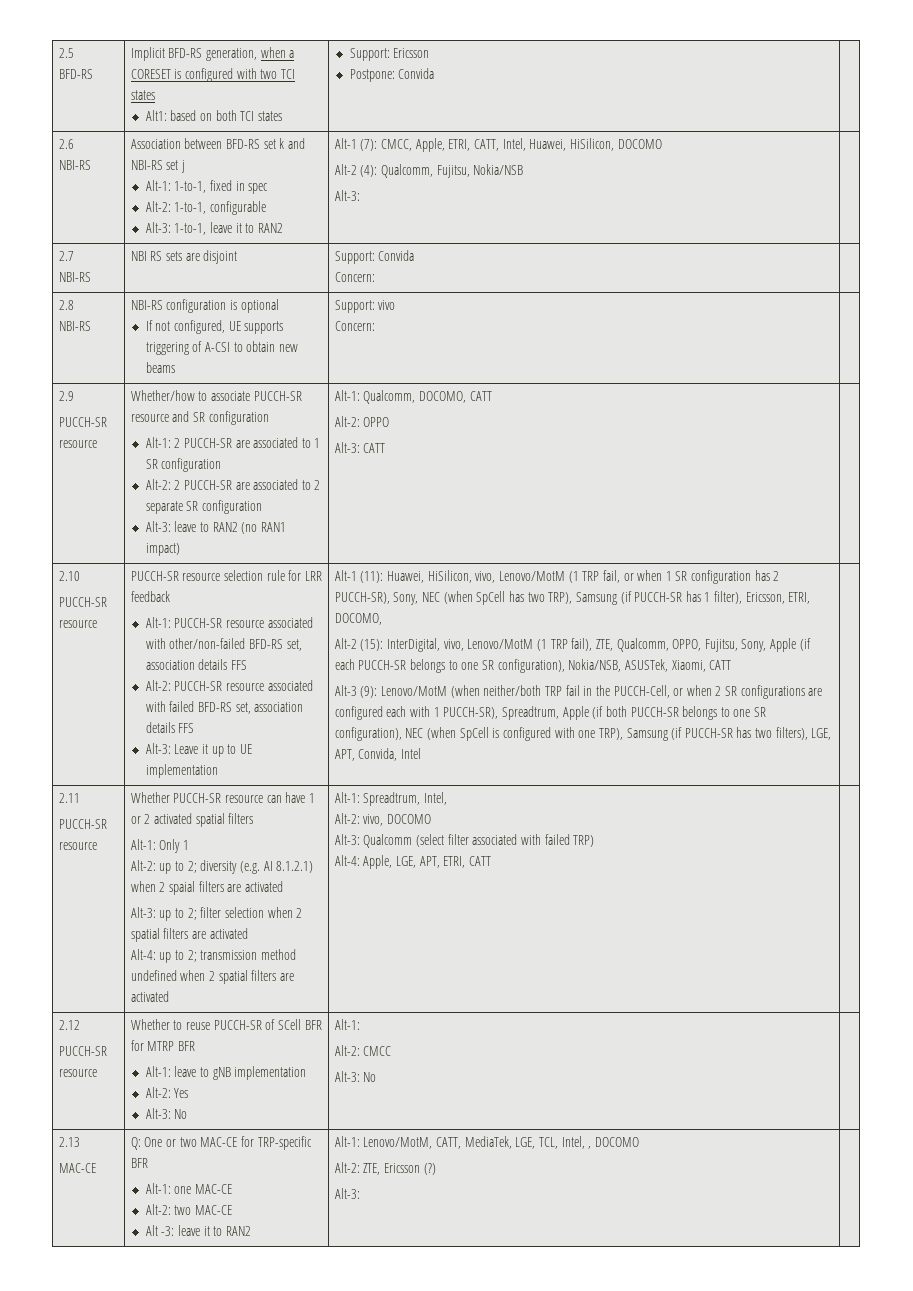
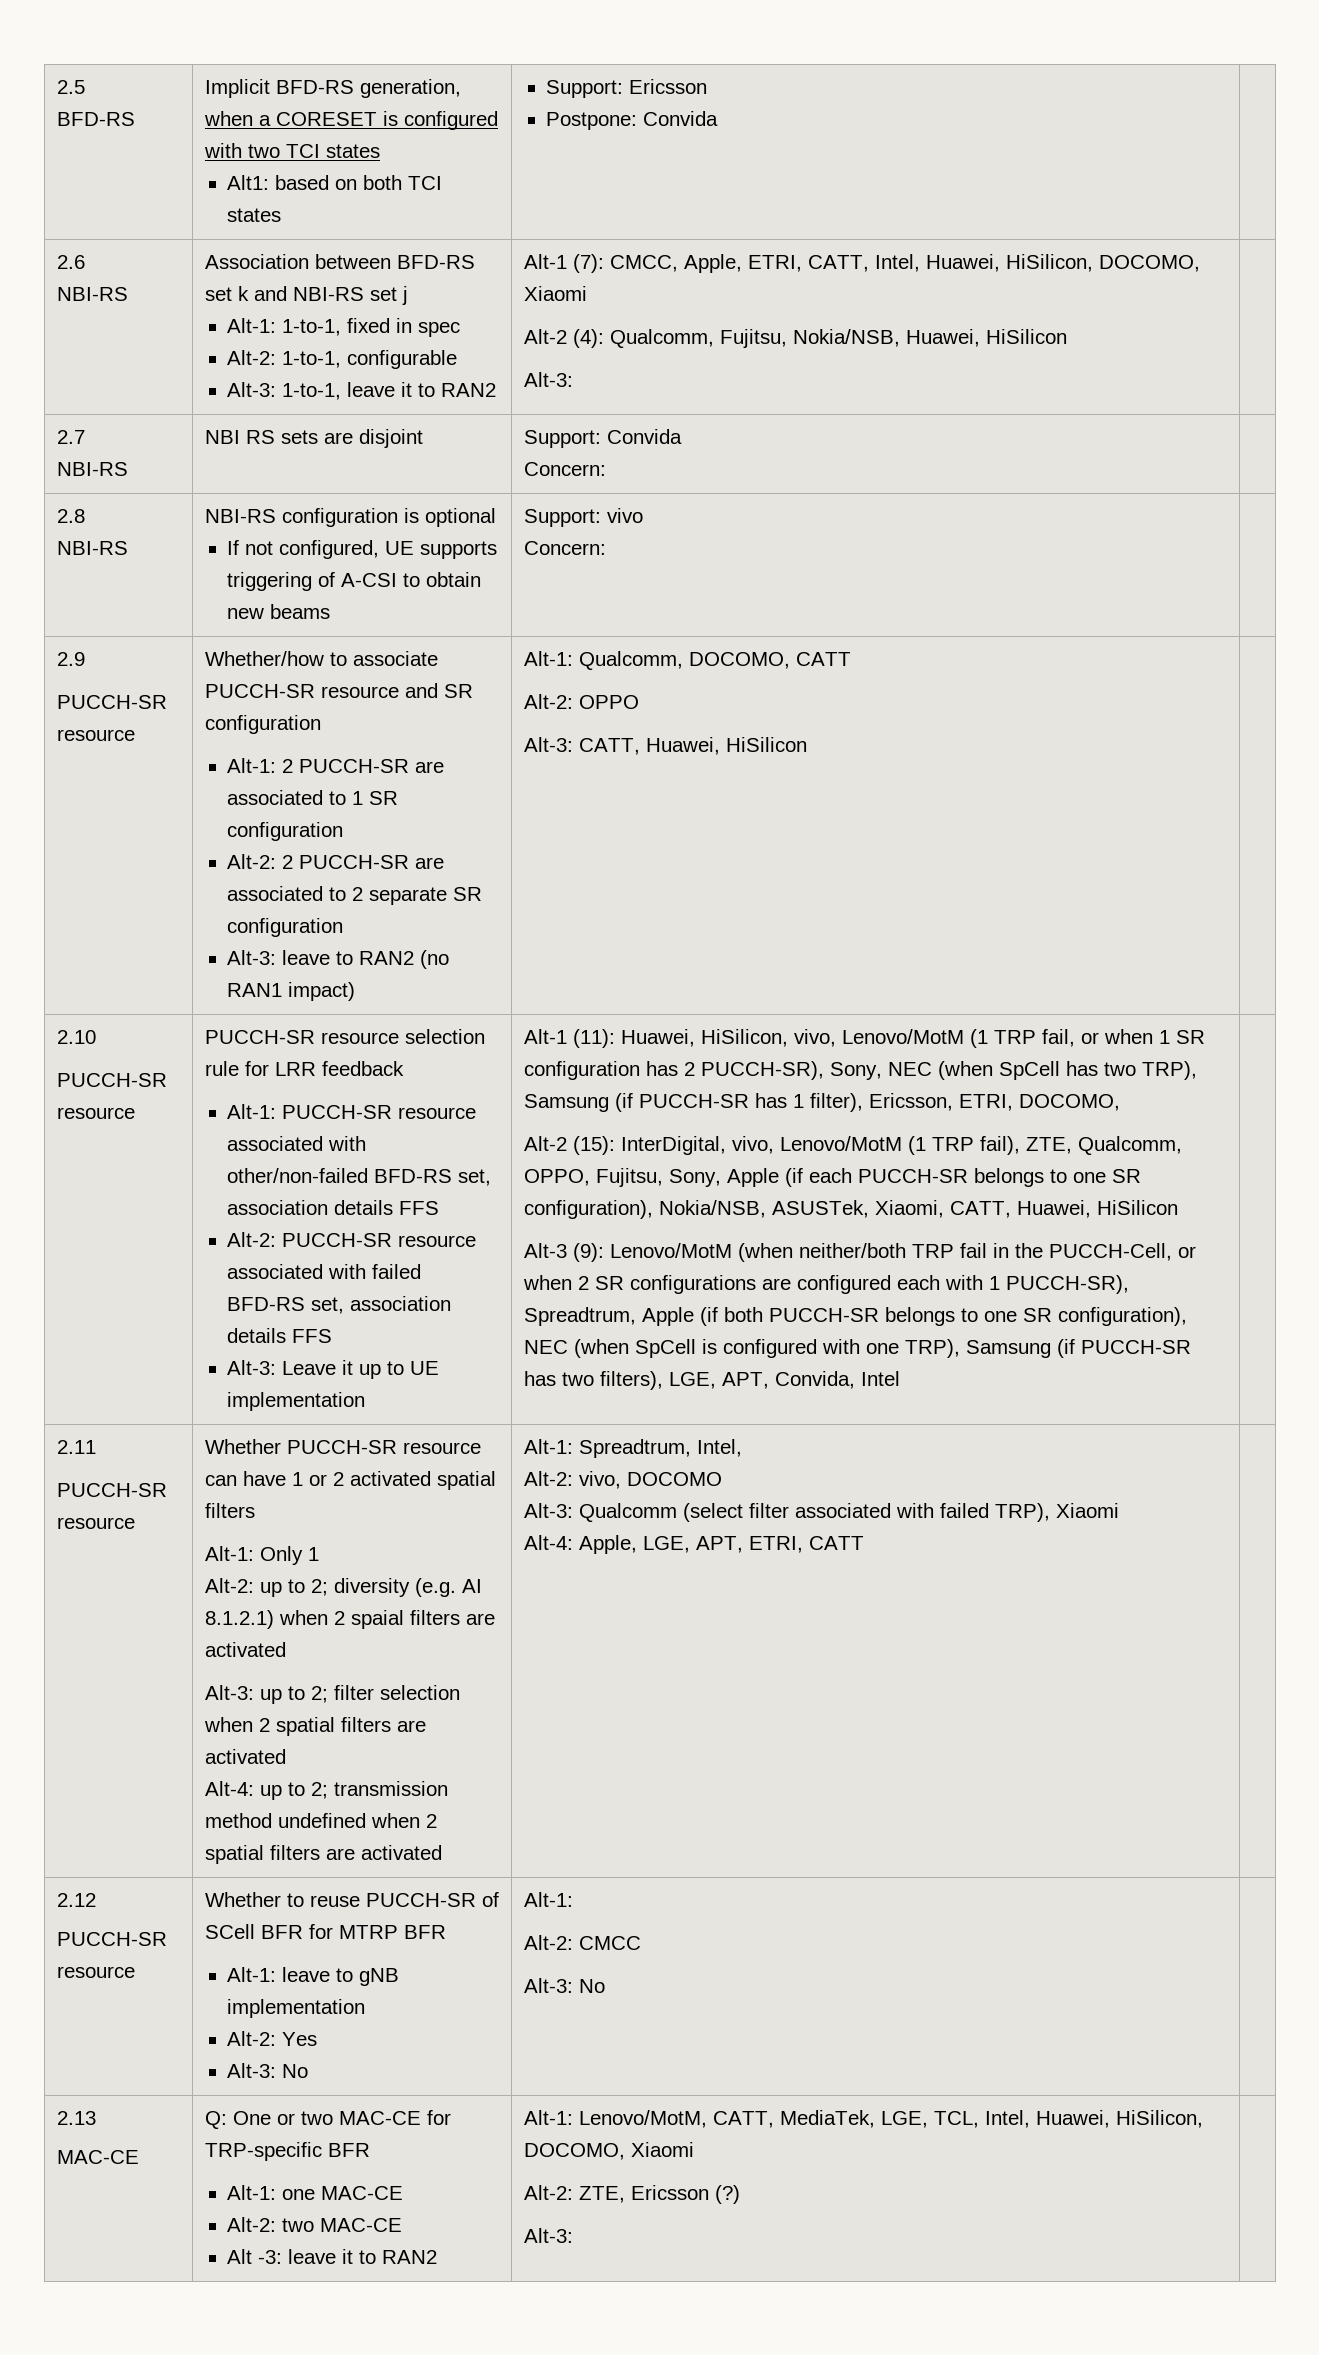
- Alt-1 (7): CMCC, Apple, ETRI, CATT, Intel, Huawei, HiSilicon, DOCOMO
+ Alt-1 (7): CMCC, Apple, ETRI, CATT, Intel, Huawei, HiSilicon, DOCOMO, Xiaomi
- Alt-2 (4): Qualcomm, Fujitsu, Nokia/NSB
+ Alt-2 (4): Qualcomm, Fujitsu, Nokia/NSB, Huawei, HiSilicon
- Alt-3: CATT
+ Alt-3: CATT, Huawei, HiSilicon
- Alt-2 (15): InterDigital, vivo, Lenovo/MotM (1 TRP fail), ZTE, Qualcomm, OPPO, Fujitsu, Sony, Apple (if each PUCCH-SR belongs to one SR configuration), Nokia/NSB, ASUSTek, Xiaomi, CATT
+ Alt-2 (15): InterDigital, vivo, Lenovo/MotM (1 TRP fail), ZTE, Qualcomm, OPPO, Fujitsu, Sony, Apple (if each PUCCH-SR belongs to one SR configuration), Nokia/NSB, ASUSTek, Xiaomi, CATT, Huawei, HiSilicon
- Alt-3: Qualcomm (select filter associated with failed TRP)
+ Alt-3: Qualcomm (select filter associated with failed TRP), Xiaomi
  2.13
  MAC-CE | Q: One or two MAC-CE for TRP-specific BFR
  Alt-1: one MAC-CE
  Alt-2: two MAC-CE
- Alt -3: leave it to RAN2 | Alt-1: Lenovo/MotM, CATT, MediaTek, LGE, TCL, Intel, , DOCOMO
+ Alt -3: leave it to RAN2 | Alt-1: Lenovo/MotM, CATT, MediaTek, LGE, TCL, Intel, Huawei, HiSilicon, DOCOMO, Xiaomi

